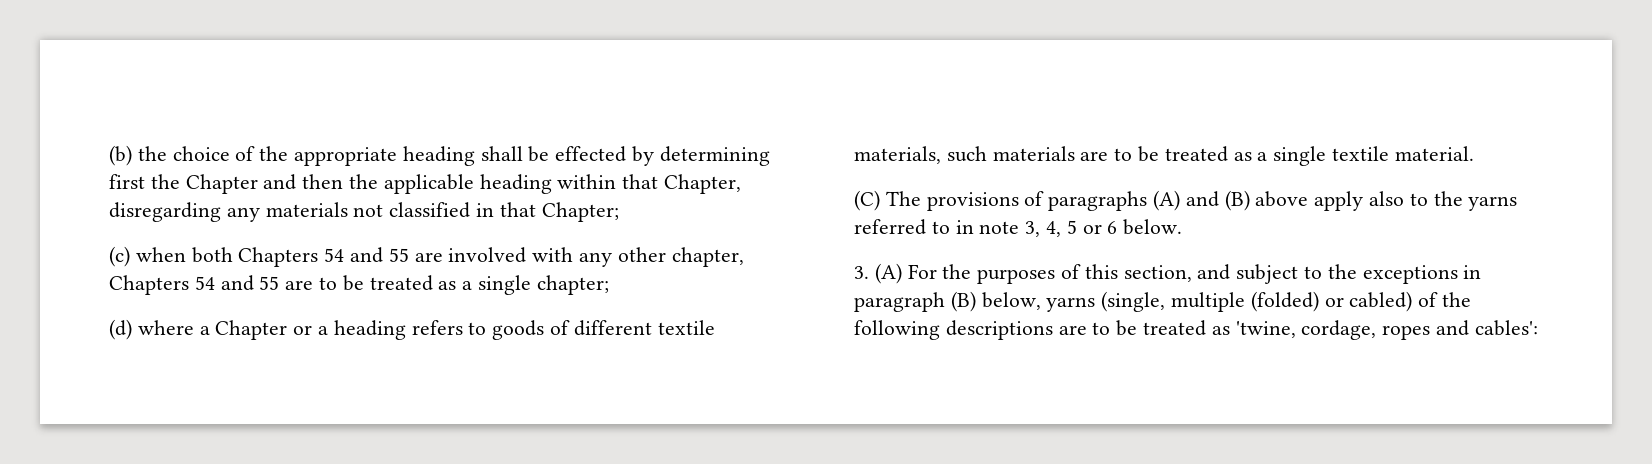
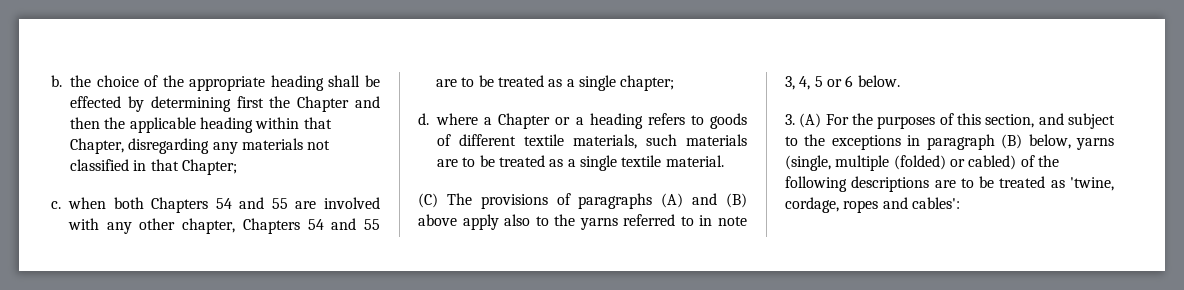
- (b) the choice of the appropriate heading shall be effected by determining first the Chapter and then the applicable heading within that Chapter, disregarding any materials not classified in that Chapter;
+ b. the choice of the appropriate heading shall be effected by determining first the Chapter and then the applicable heading within that Chapter, disregarding any materials not classified in that Chapter;
- (c) when both Chapters 54 and 55 are involved with any other chapter, Chapters 54 and 55 are to be treated as a single chapter;
+ c. when both Chapters 54 and 55 are involved with any other chapter, Chapters 54 and 55 are to be treated as a single chapter;
- (d) where a Chapter or a heading refers to goods of different textile materials, such materials are to be treated as a single textile material.
+ d. where a Chapter or a heading refers to goods of different textile materials, such materials are to be treated as a single textile material.

